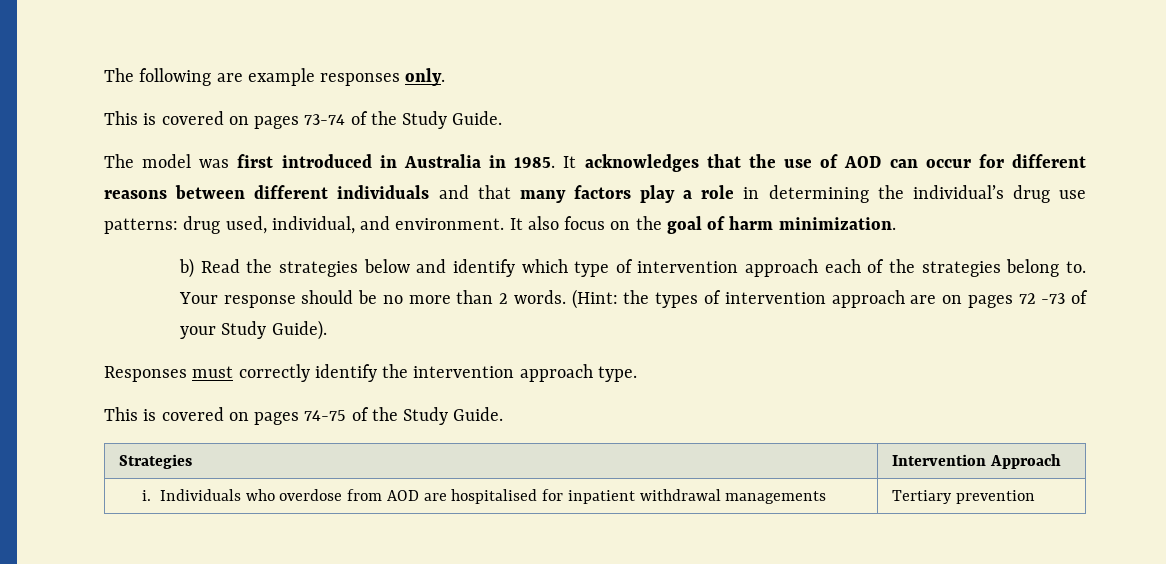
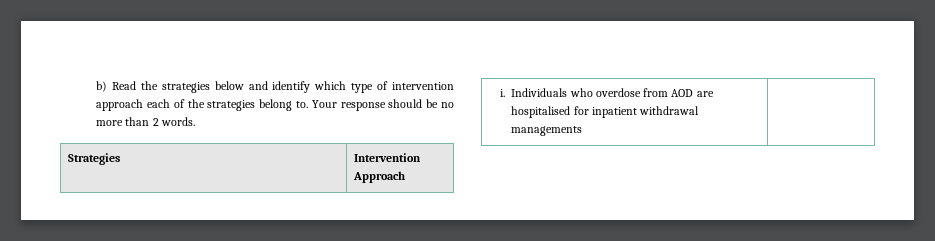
- The following are example responses only.
- This is covered on pages 73-74 of the Study Guide.
- The model was first introduced in Australia in 1985. It acknowledges that the use of AOD can occur for different reasons between different individuals and that many factors play a role in determining the individual’s drug use patterns: drug used, individual, and environment. It also focus on the goal of harm minimization.
- (Hint: the types of intervention approach are on pages 72 -73 of your Study Guide).
- Responses must correctly identify the intervention approach type.
- This is covered on pages 74-75 of the Study Guide.
- i. Individuals who overdose from AOD are hospitalised for inpatient withdrawal managements | Tertiary prevention
+ i. Individuals who overdose from AOD are hospitalised for inpatient withdrawal managements |

